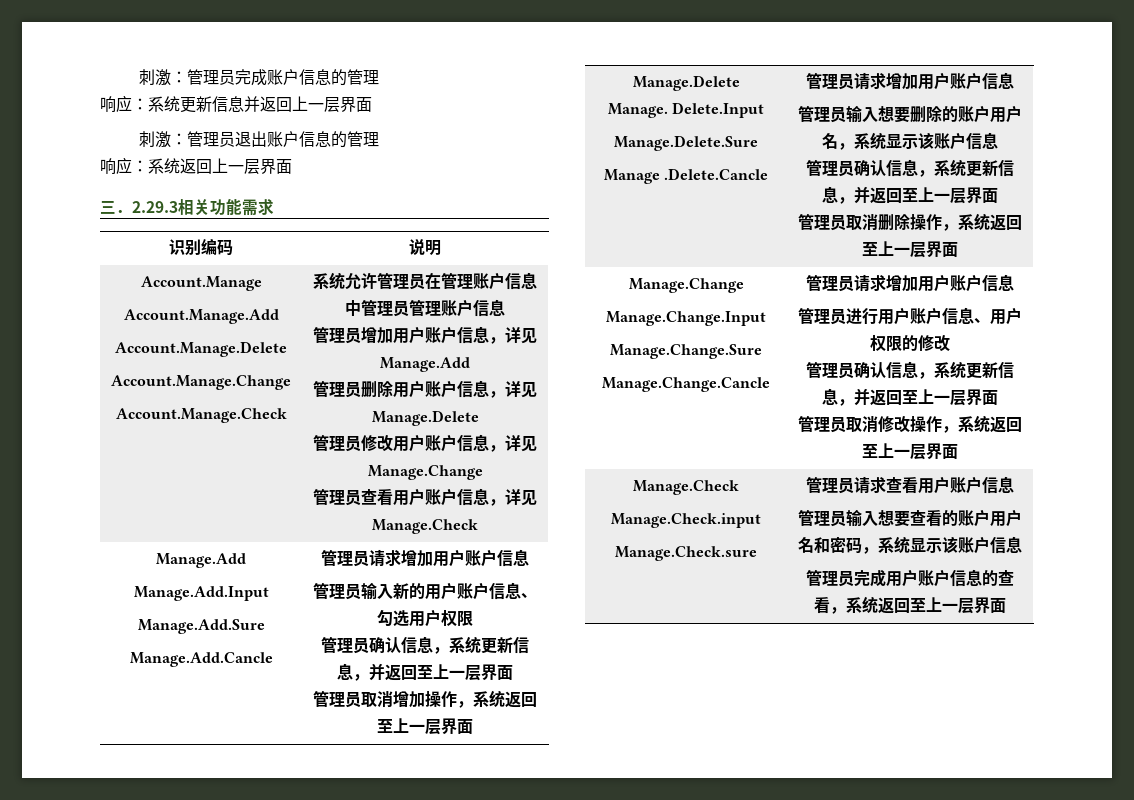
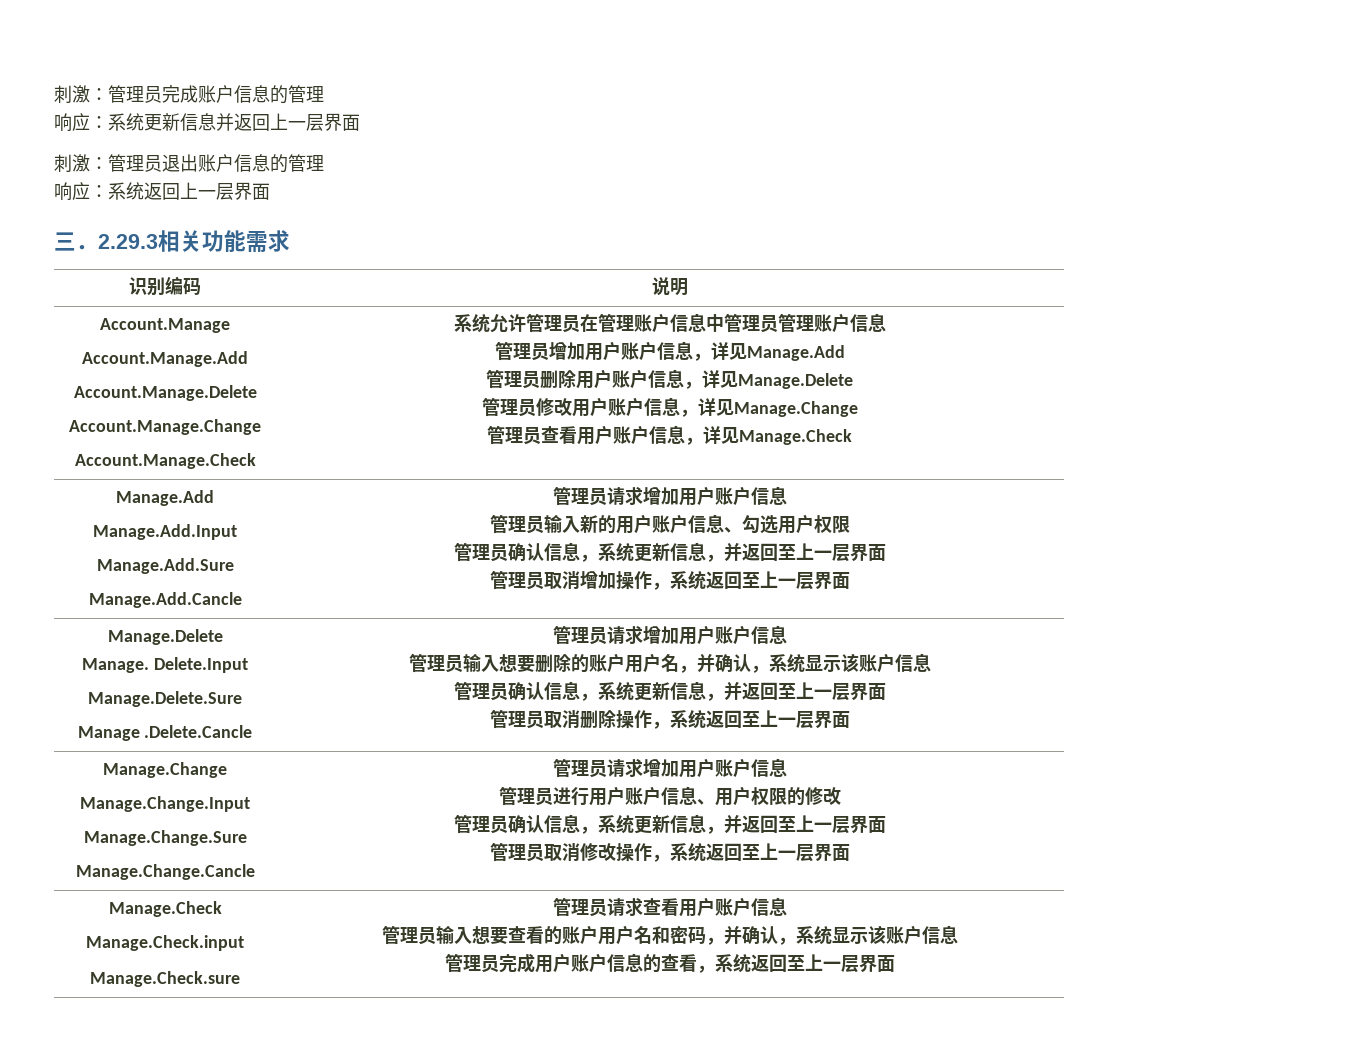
- 管理员输入想要删除的账户用户名，系统显示该账户信息
+ 管理员输入想要删除的账户用户名，并确认，系统显示该账户信息
  管理员取消修改操作，系统返回至上一层界面
  Manage.Check
  Manage.Check.input
  Manage.Check.sure | 管理员请求查看用户账户信息
- 管理员输入想要查看的账户用户名和密码，系统显示该账户信息
+ 管理员输入想要查看的账户用户名和密码，并确认，系统显示该账户信息

